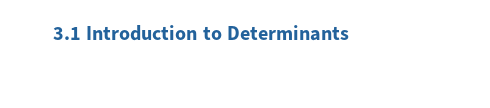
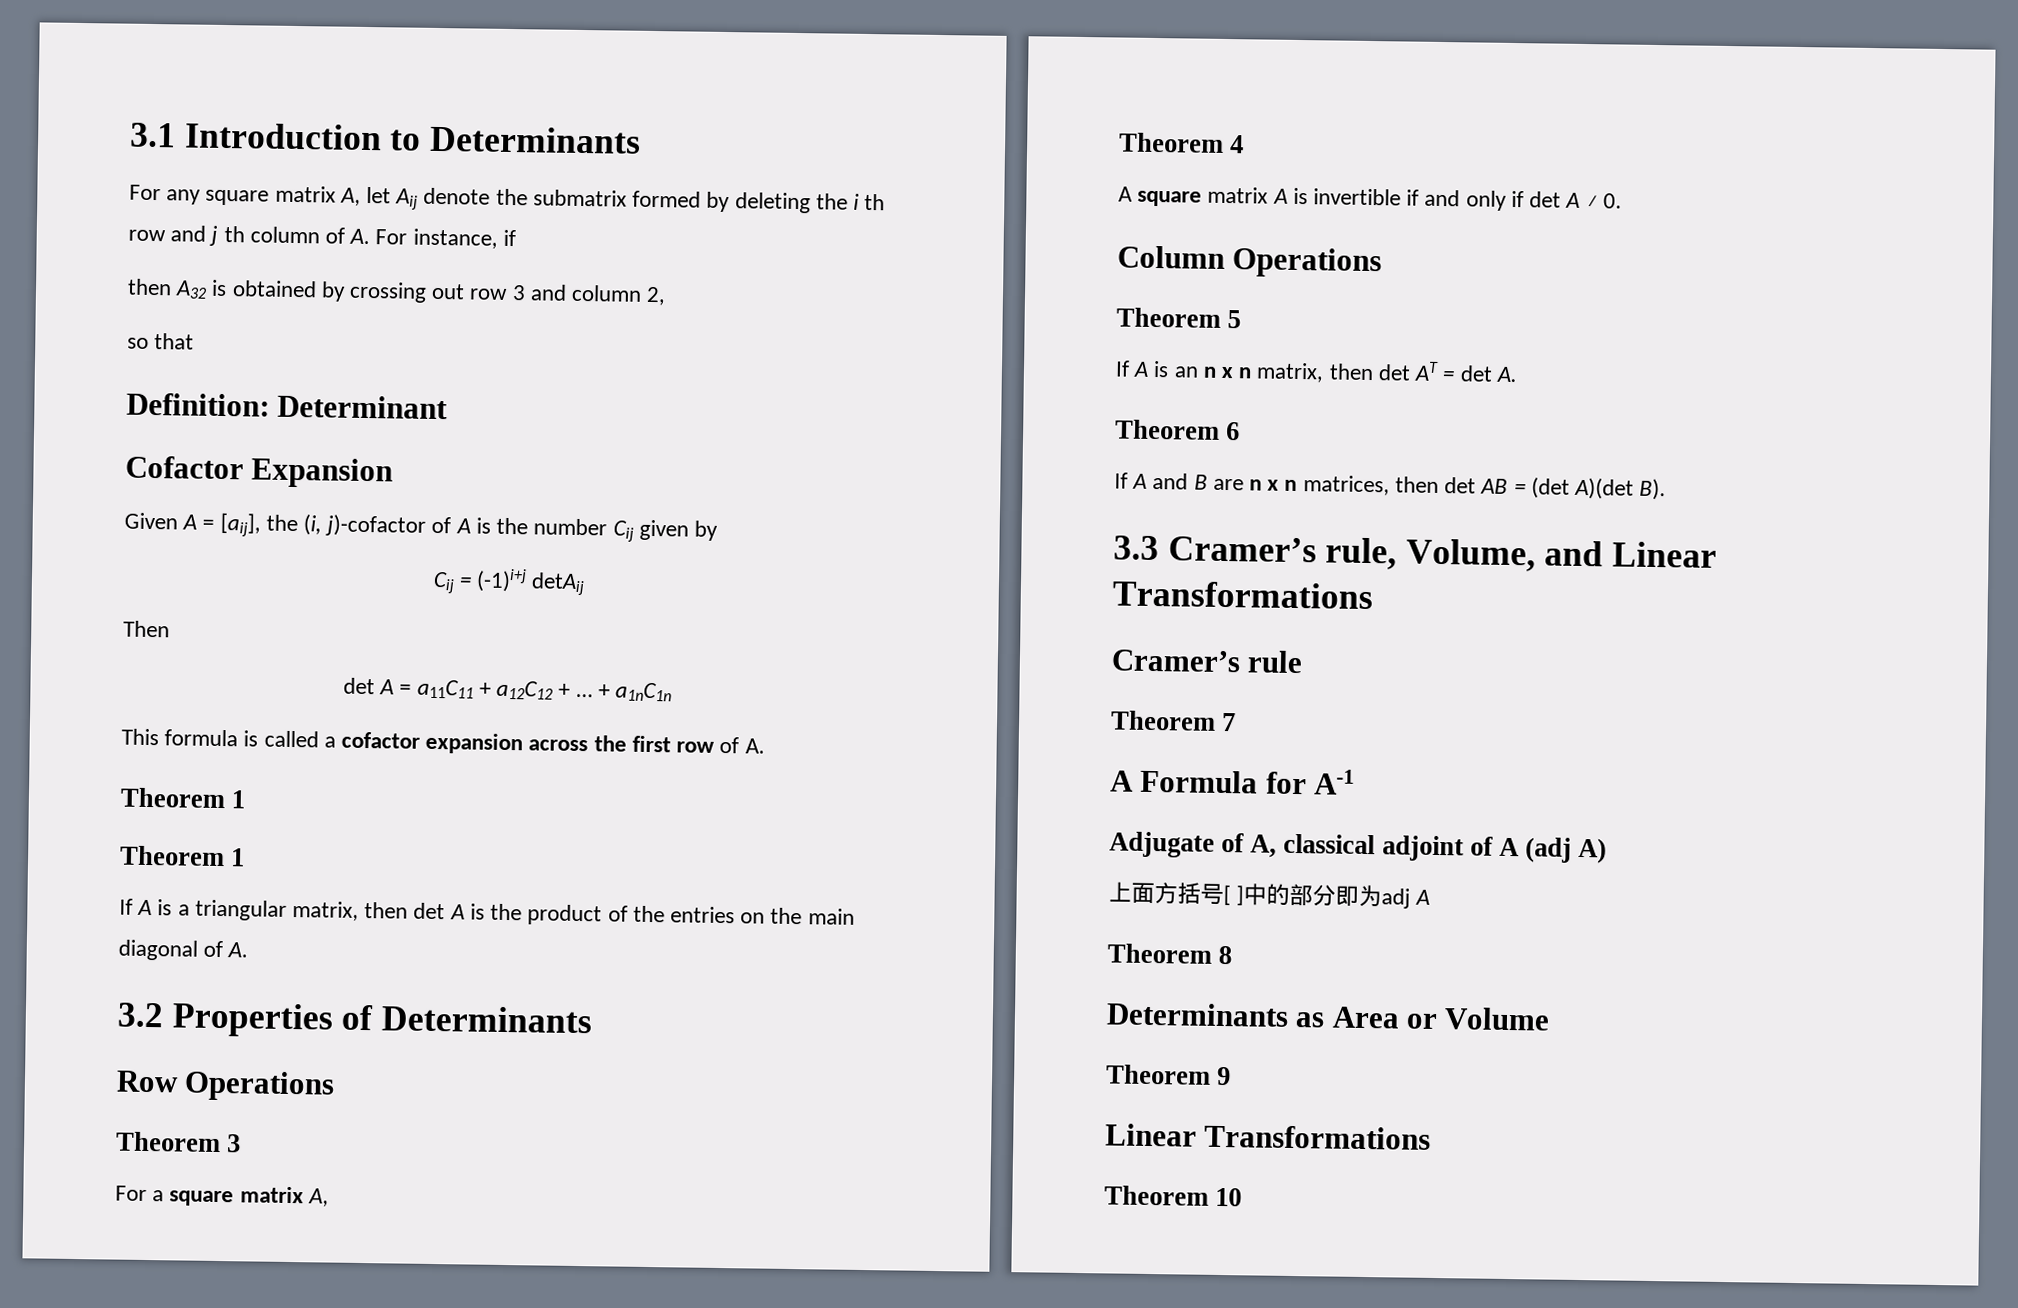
+ For any square matrix A, let Aij denote the submatrix formed by deleting the i th row and j th column of A. For instance, if
+ then A32 is obtained by crossing out row 3 and column 2,
+ so that
+ Definition: Determinant
+ Cofactor Expansion
+ Given A = [aij], the (i, j)-cofactor of A is the number Cij given by
+ Cij = (-1)i+j detAij
+ Then
+ det A = a11C11 + a12C12 + … + a1nC1n
+ This formula is called a cofactor expansion across the first row of A.
+ Theorem 1
+ Theorem 1
+ If A is a triangular matrix, then det A is the product of the entries on the main diagonal of A.
+ 3.2 Properties of Determinants
+ Row Operations
+ Theorem 3
+ For a square matrix A,
+ Theorem 4
+ A square matrix A is invertible if and only if det A ≠ 0.
+ Column Operations
+ Theorem 5
+ If A is an n x n matrix, then det AT = det A.
+ Theorem 6
+ If A and B are n x n matrices, then det AB = (det A)(det B).
+ 3.3 Cramer’s rule, Volume, and Linear Transformations
+ Cramer’s rule
+ Theorem 7
+ A Formula for A-1
+ Adjugate of A, classical adjoint of A (adj A)
+ 上面方括号[ ]中的部分即为adj A
+ Theorem 8
+ Determinants as Area or Volume
+ Theorem 9
+ Linear Transformations
+ Theorem 10

